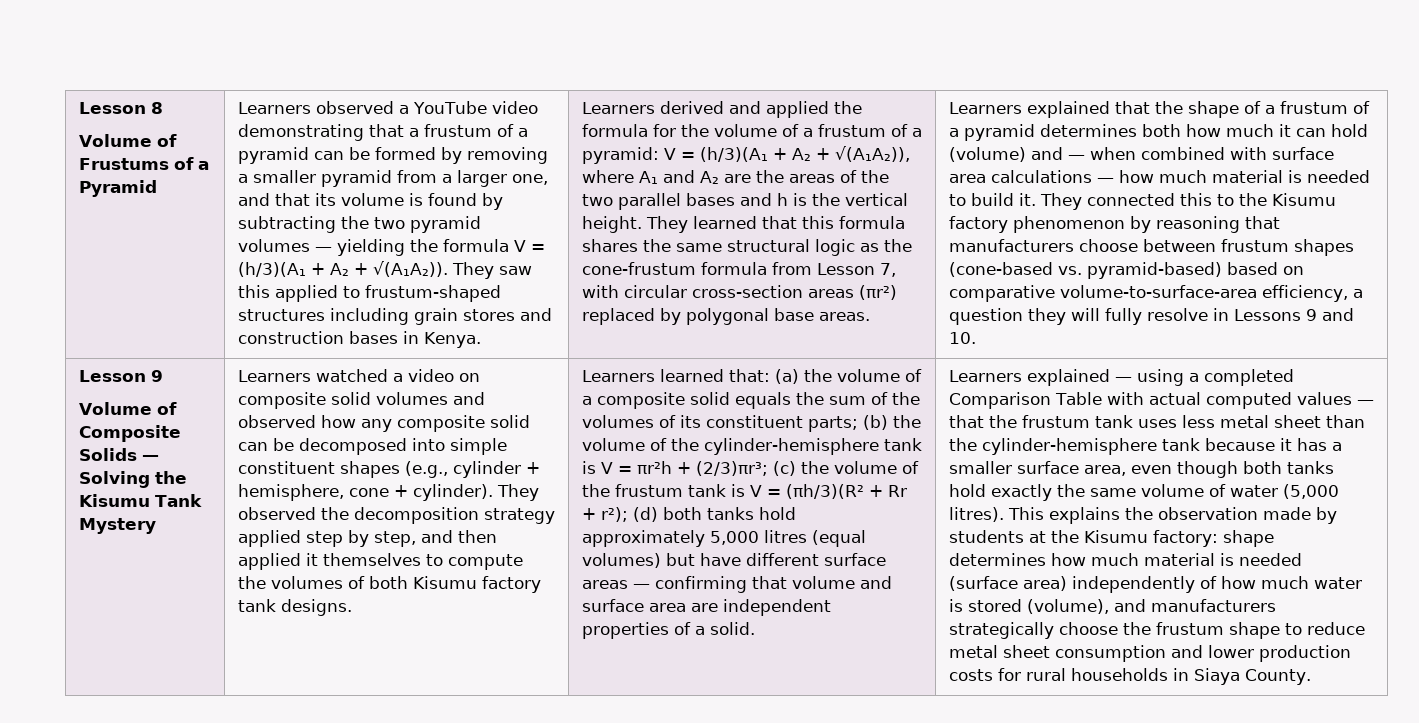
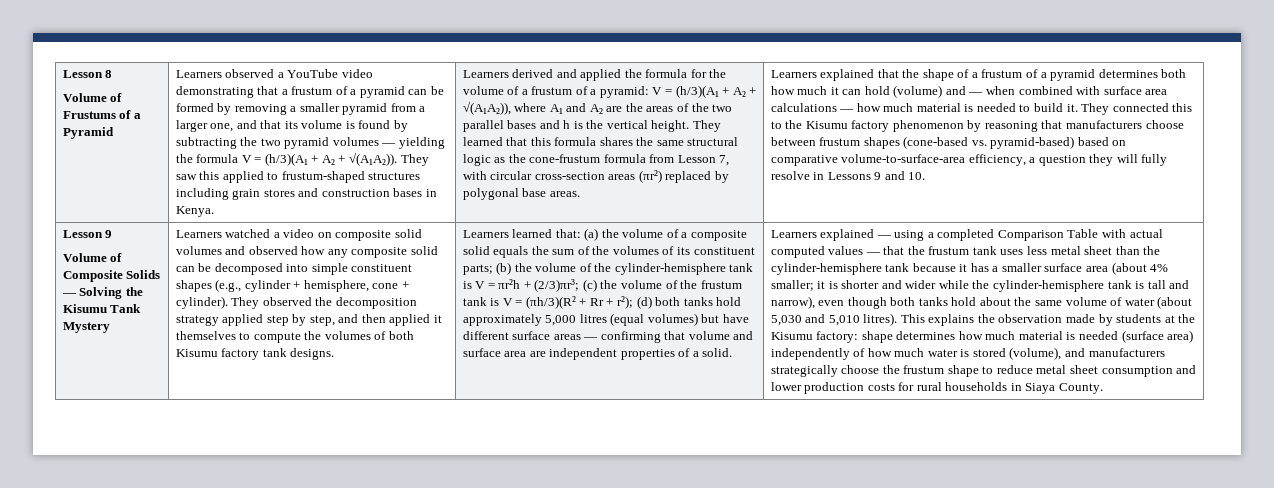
- Learners explained — using a completed Comparison Table with actual computed values — that the frustum tank uses less metal sheet than the cylinder-hemisphere tank because it has a smaller surface area, even though both tanks hold exactly the same volume of water (5,000 litres).
+ Learners explained — using a completed Comparison Table with actual computed values — that the frustum tank uses less metal sheet than the cylinder-hemisphere tank because it has a smaller surface area (about 4% smaller; it is shorter and wider while the cylinder-hemisphere tank is tall and narrow), even though both tanks hold about the same volume of water (about 5,030 and 5,010 litres).

